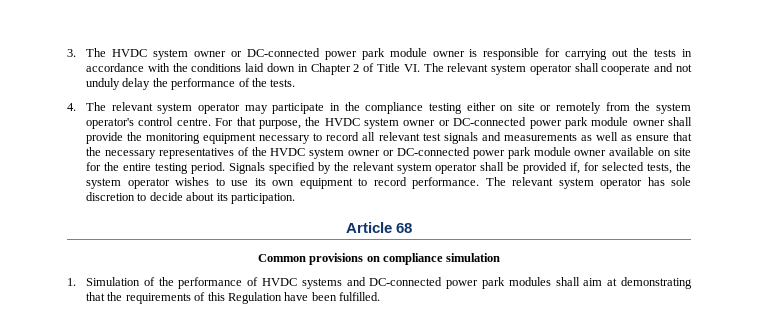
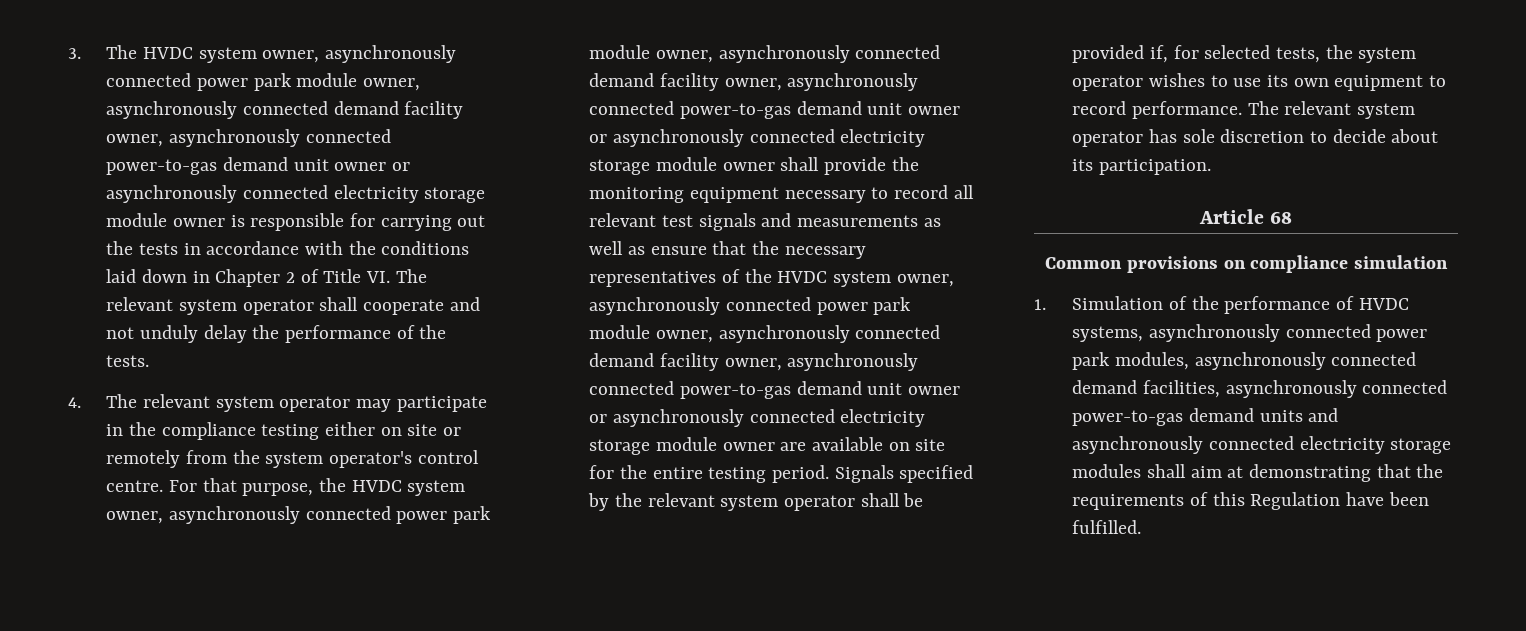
- 3. The HVDC system owner or DC-connected power park module owner is responsible for carrying out the tests in accordance with the conditions laid down in Chapter 2 of Title VI. The relevant system operator shall cooperate and not unduly delay the performance of the tests.
+ 3. The HVDC system owner, asynchronously connected power park module owner, asynchronously connected demand facility owner, asynchronously connected power-to-gas demand unit owner or asynchronously connected electricity storage module owner is responsible for carrying out the tests in accordance with the conditions laid down in Chapter 2 of Title VI. The relevant system operator shall cooperate and not unduly delay the performance of the tests.
- For that purpose, the HVDC system owner or DC-connected power park module owner shall provide the monitoring equipment necessary to record all relevant test signals and measurements as well as ensure that the necessary representatives of the HVDC system owner or DC-connected power park module owner available on site for the entire testing period.
+ For that purpose, the HVDC system owner, asynchronously connected power park module owner, asynchronously connected demand facility owner, asynchronously connected power-to-gas demand unit owner or asynchronously connected electricity storage module owner shall provide the monitoring equipment necessary to record all relevant test signals and measurements as well as ensure that the necessary representatives of the HVDC system owner, asynchronously connected power park module owner, asynchronously connected demand facility owner, asynchronously connected power-to-gas demand unit owner or asynchronously connected electricity storage module owner are available on site for the entire testing period.
- 1. Simulation of the performance of HVDC systems and DC-connected power park modules shall aim at demonstrating that the requirements of this Regulation have been fulfilled.
+ 1. Simulation of the performance of HVDC systems, asynchronously connected power park modules, asynchronously connected demand facilities, asynchronously connected power-to-gas demand units and asynchronously connected electricity storage modules shall aim at demonstrating that the requirements of this Regulation have been fulfilled.

